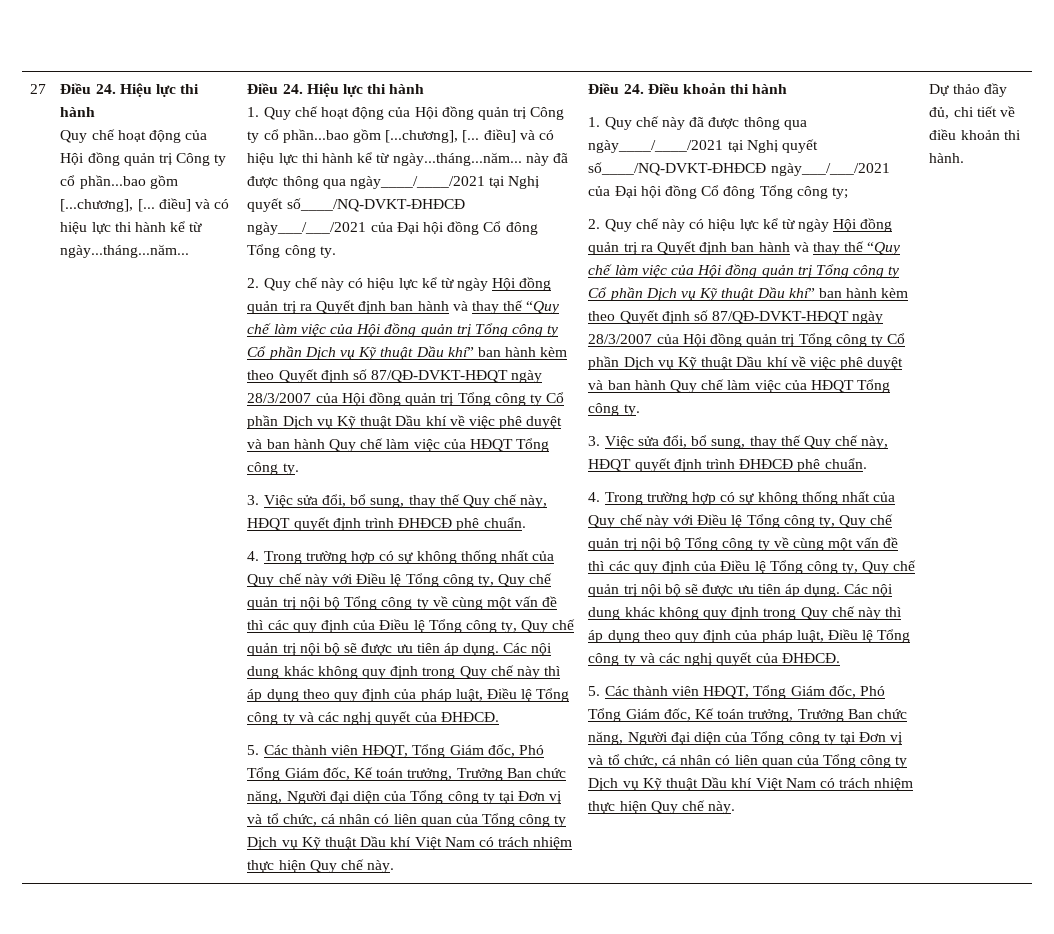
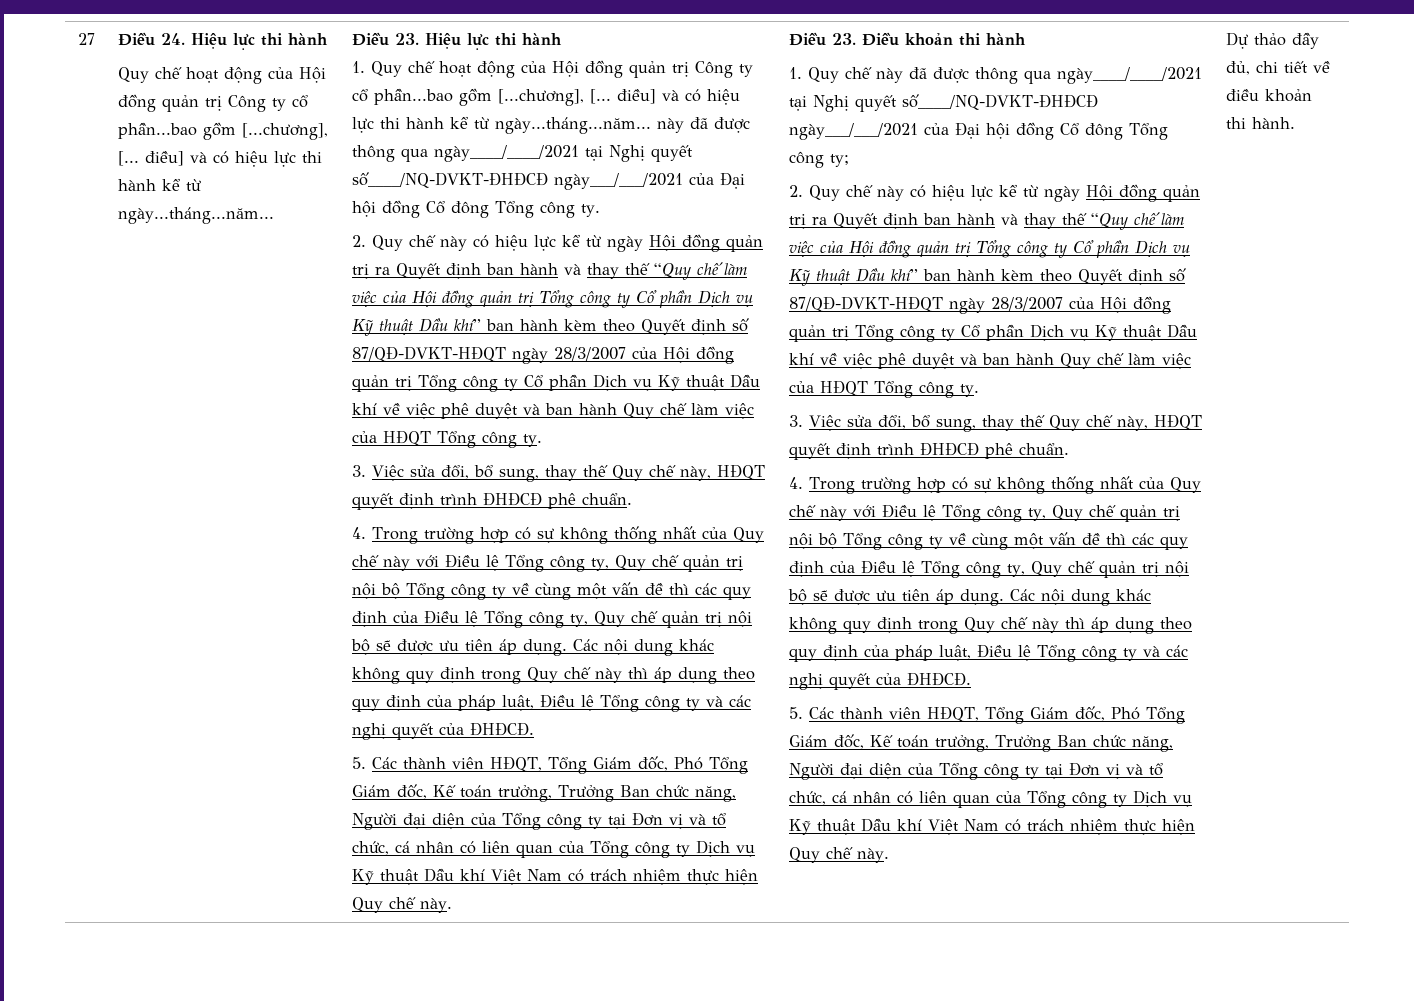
- Quy chế hoạt động của Hội đồng quản trị Công ty cổ phần...bao gồm [...chương], [... điều] và có hiệu lực thi hành kể từ ngày...tháng...năm... | Điều 24. Hiệu lực thi hành
+ Quy chế hoạt động của Hội đồng quản trị Công ty cổ phần...bao gồm [...chương], [... điều] và có hiệu lực thi hành kể từ ngày...tháng...năm... | Điều 23. Hiệu lực thi hành
- Điều 24. Điều khoản thi hành
+ Điều 23. Điều khoản thi hành

